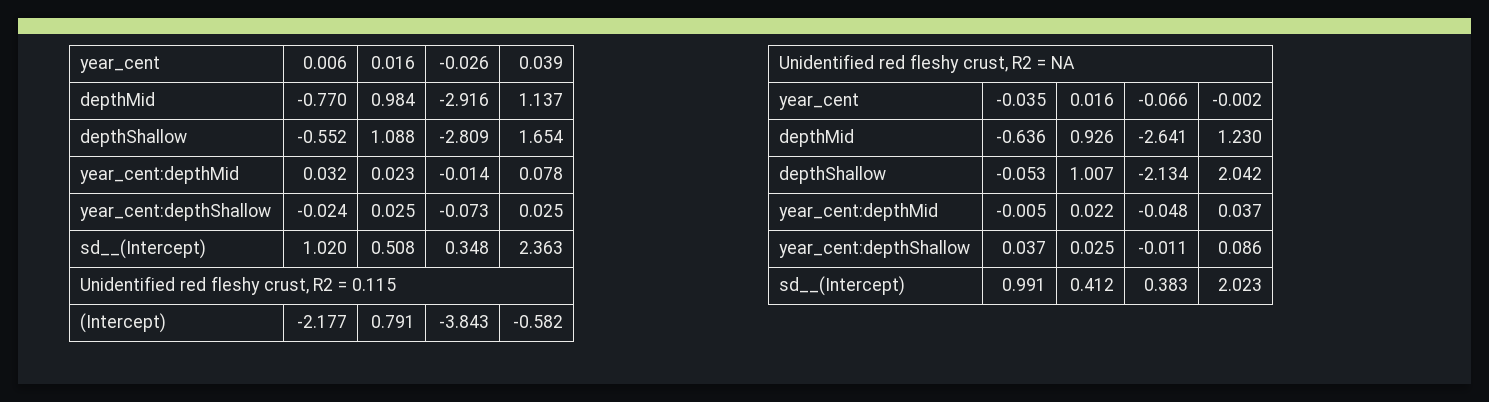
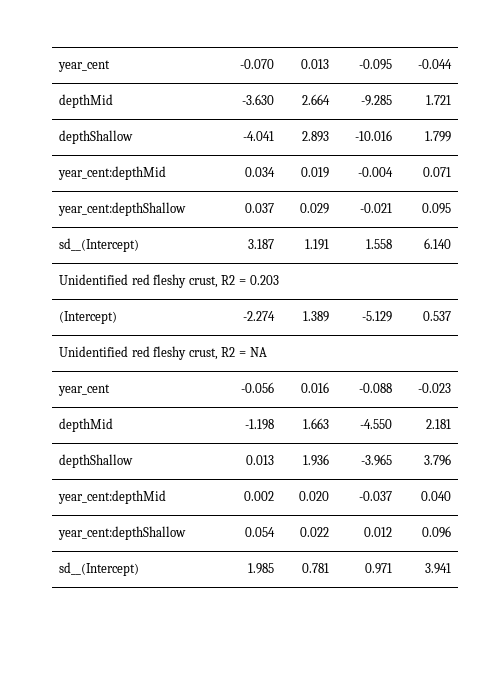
- year_cent | 0.006 | 0.016 | -0.026 | 0.039
- depthMid | -0.770 | 0.984 | -2.916 | 1.137
- depthShallow | -0.552 | 1.088 | -2.809 | 1.654
- year_cent:depthMid | 0.032 | 0.023 | -0.014 | 0.078
- year_cent:depthShallow | -0.024 | 0.025 | -0.073 | 0.025
- sd__(Intercept) | 1.020 | 0.508 | 0.348 | 2.363
- Unidentified red fleshy crust, R2 = 0.115
+ year_cent | -0.070 | 0.013 | -0.095 | -0.044
+ depthMid | -3.630 | 2.664 | -9.285 | 1.721
+ depthShallow | -4.041 | 2.893 | -10.016 | 1.799
+ year_cent:depthMid | 0.034 | 0.019 | -0.004 | 0.071
+ year_cent:depthShallow | 0.037 | 0.029 | -0.021 | 0.095
+ sd__(Intercept) | 3.187 | 1.191 | 1.558 | 6.140
+ Unidentified red fleshy crust, R2 = 0.203
- (Intercept) | -2.177 | 0.791 | -3.843 | -0.582
+ (Intercept) | -2.274 | 1.389 | -5.129 | 0.537
- year_cent | -0.035 | 0.016 | -0.066 | -0.002
- depthMid | -0.636 | 0.926 | -2.641 | 1.230
- depthShallow | -0.053 | 1.007 | -2.134 | 2.042
- year_cent:depthMid | -0.005 | 0.022 | -0.048 | 0.037
- year_cent:depthShallow | 0.037 | 0.025 | -0.011 | 0.086
- sd__(Intercept) | 0.991 | 0.412 | 0.383 | 2.023
+ year_cent | -0.056 | 0.016 | -0.088 | -0.023
+ depthMid | -1.198 | 1.663 | -4.550 | 2.181
+ depthShallow | 0.013 | 1.936 | -3.965 | 3.796
+ year_cent:depthMid | 0.002 | 0.020 | -0.037 | 0.040
+ year_cent:depthShallow | 0.054 | 0.022 | 0.012 | 0.096
+ sd__(Intercept) | 1.985 | 0.781 | 0.971 | 3.941

